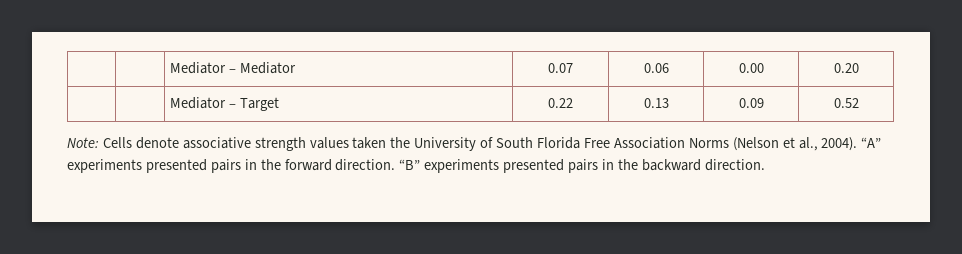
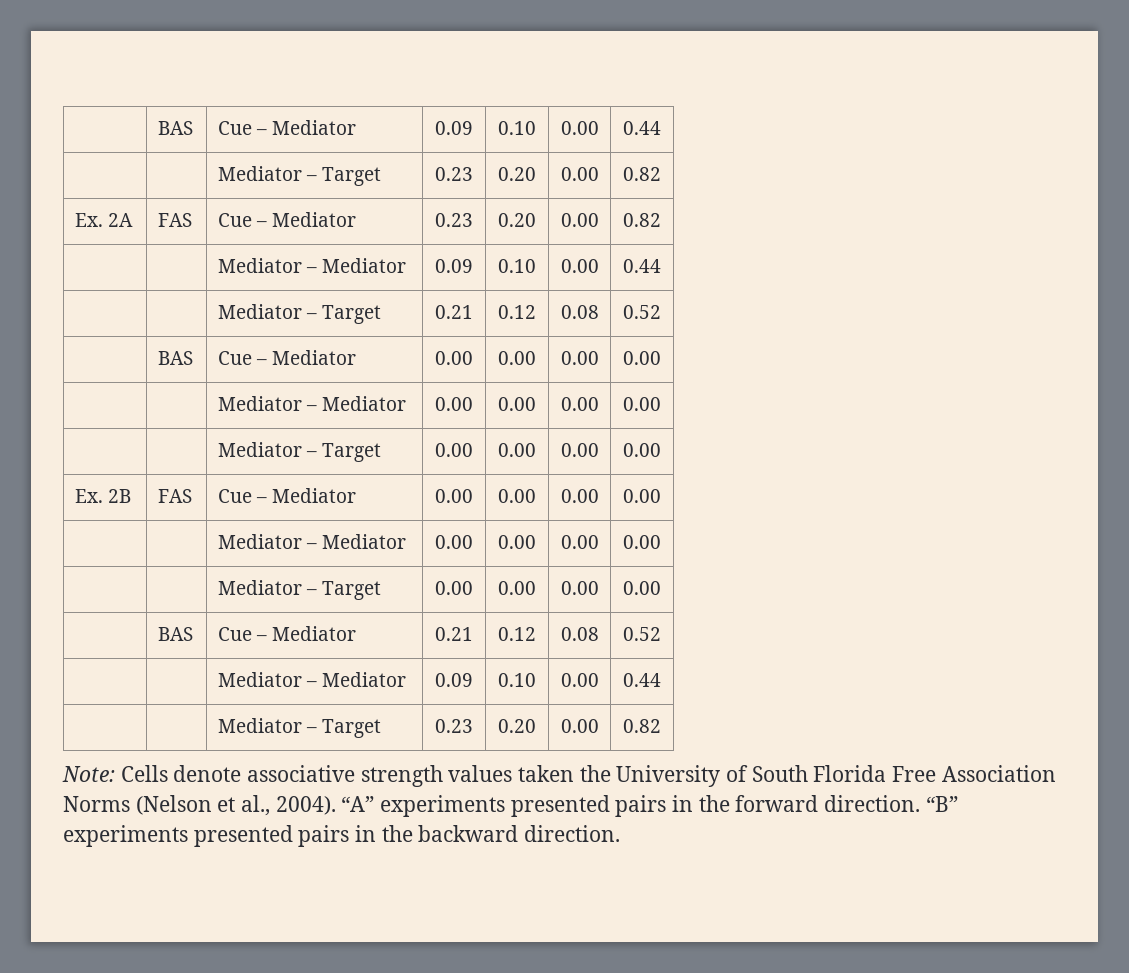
- | | Mediator – Mediator | 0.07 | 0.06 | 0.00 | 0.20
- | | Mediator – Target | 0.22 | 0.13 | 0.09 | 0.52
+ | BAS | Cue – Mediator | 0.09 | 0.10 | 0.00 | 0.44
+ | | Mediator – Target | 0.23 | 0.20 | 0.00 | 0.82
+ Ex. 2A | FAS | Cue – Mediator | 0.23 | 0.20 | 0.00 | 0.82
+ | | Mediator – Mediator | 0.09 | 0.10 | 0.00 | 0.44
+ | | Mediator – Target | 0.21 | 0.12 | 0.08 | 0.52
+ | BAS | Cue – Mediator | 0.00 | 0.00 | 0.00 | 0.00
+ | | Mediator – Mediator | 0.00 | 0.00 | 0.00 | 0.00
+ | | Mediator – Target | 0.00 | 0.00 | 0.00 | 0.00
+ Ex. 2B | FAS | Cue – Mediator | 0.00 | 0.00 | 0.00 | 0.00
+ | | Mediator – Mediator | 0.00 | 0.00 | 0.00 | 0.00
+ | | Mediator – Target | 0.00 | 0.00 | 0.00 | 0.00
+ | BAS | Cue – Mediator | 0.21 | 0.12 | 0.08 | 0.52
+ | | Mediator – Mediator | 0.09 | 0.10 | 0.00 | 0.44
+ | | Mediator – Target | 0.23 | 0.20 | 0.00 | 0.82

